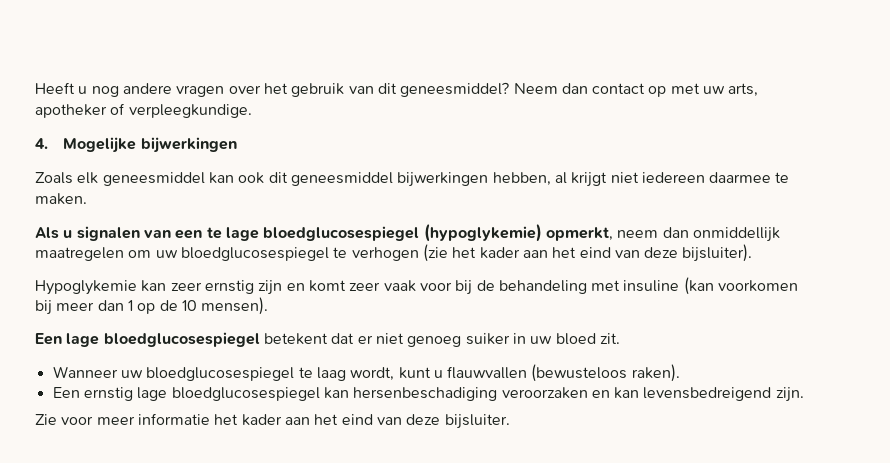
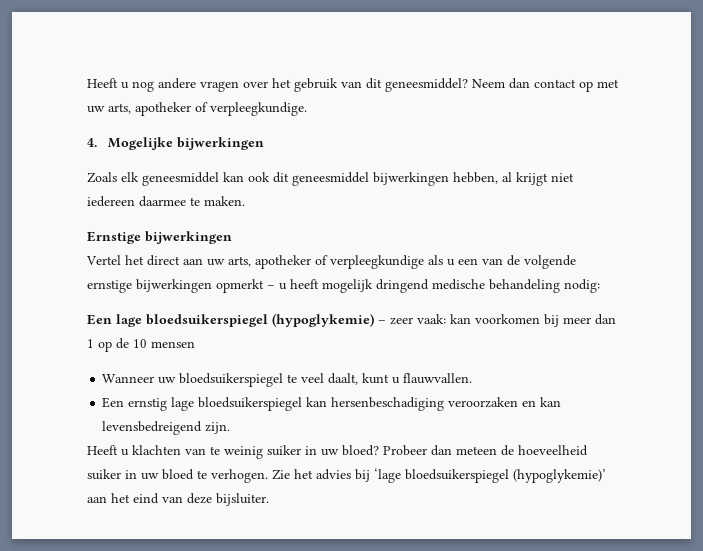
- Als u signalen van een te lage bloedglucosespiegel (hypoglykemie) opmerkt, neem dan onmiddellijk maatregelen om uw bloedglucosespiegel te verhogen (zie het kader aan het eind van deze bijsluiter).
- Hypoglykemie kan zeer ernstig zijn en komt zeer vaak voor bij de behandeling met insuline (kan voorkomen bij meer dan 1 op de 10 mensen).
- Een lage bloedglucosespiegel betekent dat er niet genoeg suiker in uw bloed zit.
- Wanneer uw bloedglucosespiegel te laag wordt, kunt u flauwvallen (bewusteloos raken).
+ Ernstige bijwerkingen
+ Vertel het direct aan uw arts, apotheker of verpleegkundige als u een van de volgende ernstige bijwerkingen opmerkt – u heeft mogelijk dringend medische behandeling nodig:
+ Een lage bloedsuikerspiegel (hypoglykemie) – zeer vaak: kan voorkomen bij meer dan 1 op de 10 mensen
+ Wanneer uw bloedsuikerspiegel te veel daalt, kunt u flauwvallen.
- Een ernstig lage bloedglucosespiegel kan hersenbeschadiging veroorzaken en kan levensbedreigend zijn.
+ Een ernstig lage bloedsuikerspiegel kan hersenbeschadiging veroorzaken en kan levensbedreigend zijn.
- Zie voor meer informatie het kader aan het eind van deze bijsluiter.
+ Heeft u klachten van te weinig suiker in uw bloed? Probeer dan meteen de hoeveelheid suiker in uw bloed te verhogen. Zie het advies bij ‘lage bloedsuikerspiegel (hypoglykemie)’ aan het eind van deze bijsluiter.

